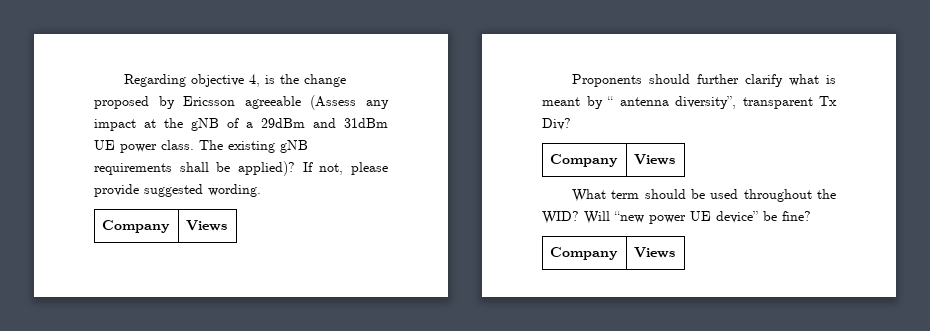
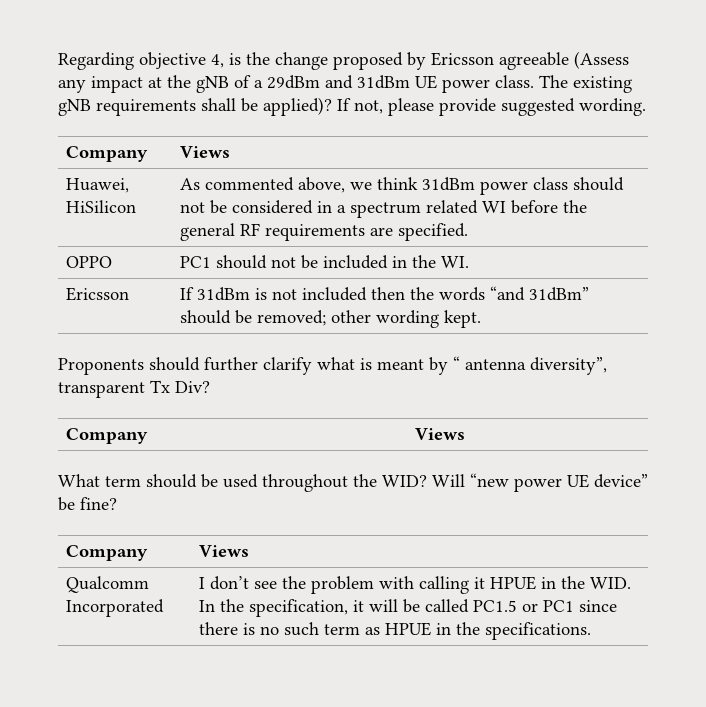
+ Huawei, HiSilicon | As commented above, we think 31dBm power class should not be considered in a spectrum related WI before the general RF requirements are specified.
+ OPPO | PC1 should not be included in the WI.
+ Ericsson | If 31dBm is not included then the words “and 31dBm” should be removed; other wording kept.
+ Qualcomm Incorporated | I don’t see the problem with calling it HPUE in the WID. In the specification, it will be called PC1.5 or PC1 since there is no such term as HPUE in the specifications.

